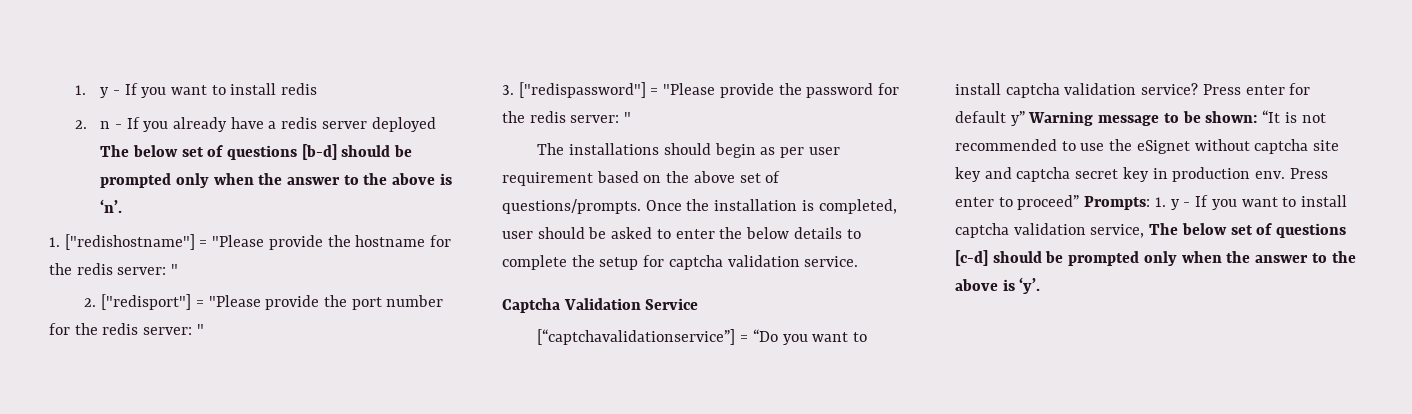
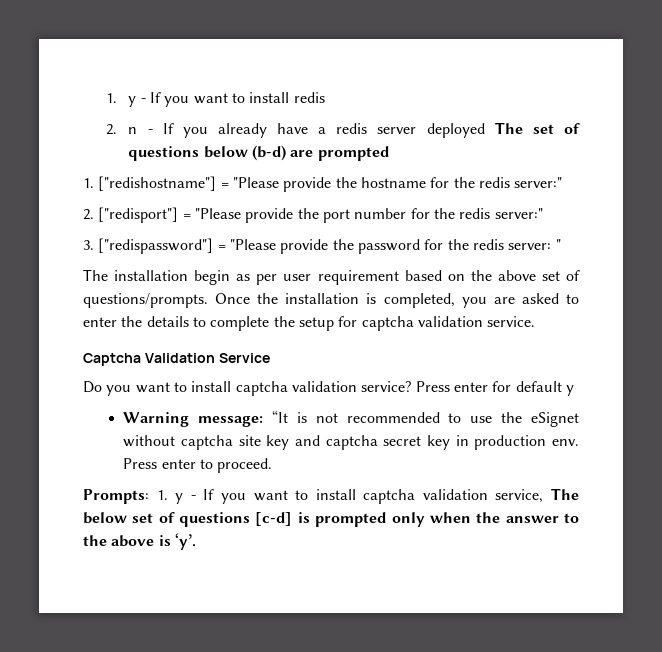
- 2. n - If you already have a redis server deployed The below set of questions [b-d] should be prompted only when the answer to the above is ‘n’.
+ 2. n - If you already have a redis server deployed The set of questions below (b-d) are prompted
- 1. ["redishostname"] = "Please provide the hostname for the redis server: "
+ 1. ["redishostname"] = "Please provide the hostname for the redis server:"
- 2. ["redisport"] = "Please provide the port number for the redis server: "
+ 2. ["redisport"] = "Please provide the port number for the redis server:"
- The installations should begin as per user requirement based on the above set of questions/prompts.
+ The installation begin as per user requirement based on the above set of questions/prompts.
- Once the installation is completed, user should be asked to enter the below details to complete the setup for captcha validation service.
+ Once the installation is completed, you are asked to enter the details to complete the setup for captcha validation service.
- [“captchavalidationservice”] = “Do you want to install captcha validation service?
+ Do you want to install captcha validation service?
- Press enter for default y” Warning message to be shown: “It is not recommended to use the eSignet without captcha site key and captcha secret key in production env.
+ Press enter for default y
+ Warning message: “It is not recommended to use the eSignet without captcha site key and captcha secret key in production env.
- Press enter to proceed” Prompts: 1. y - If you want to install captcha validation service, The below set of questions [c-d] should be prompted only when the answer to the above is ‘y’.
+ Press enter to proceed.
+ Prompts: 1. y - If you want to install captcha validation service, The below set of questions [c-d] is prompted only when the answer to the above is ‘y’.

